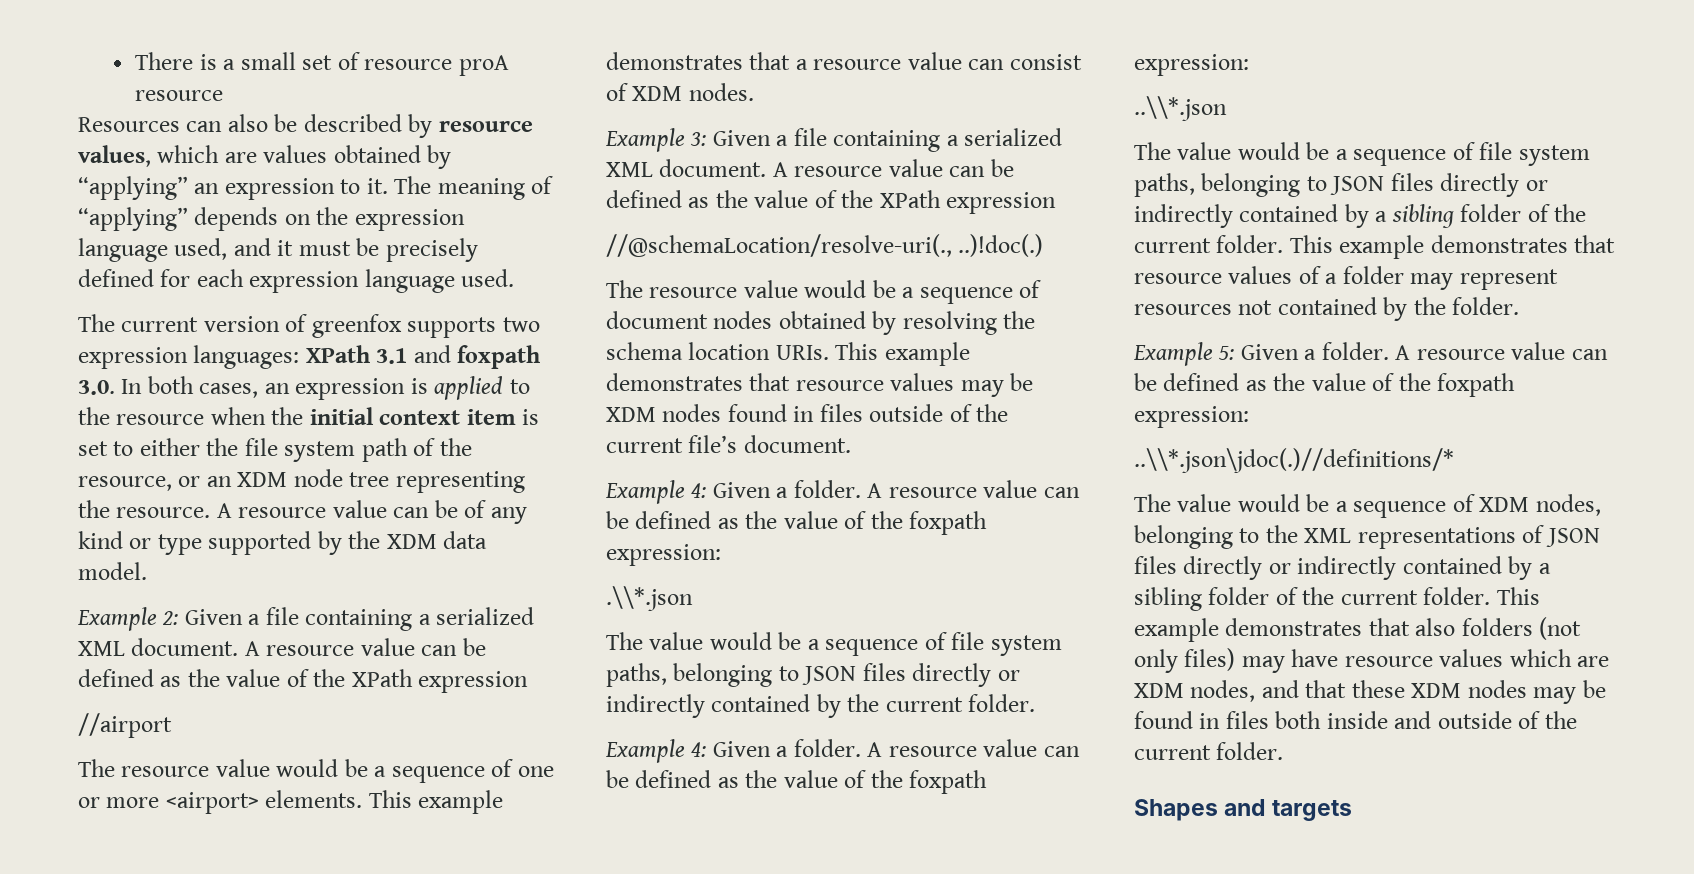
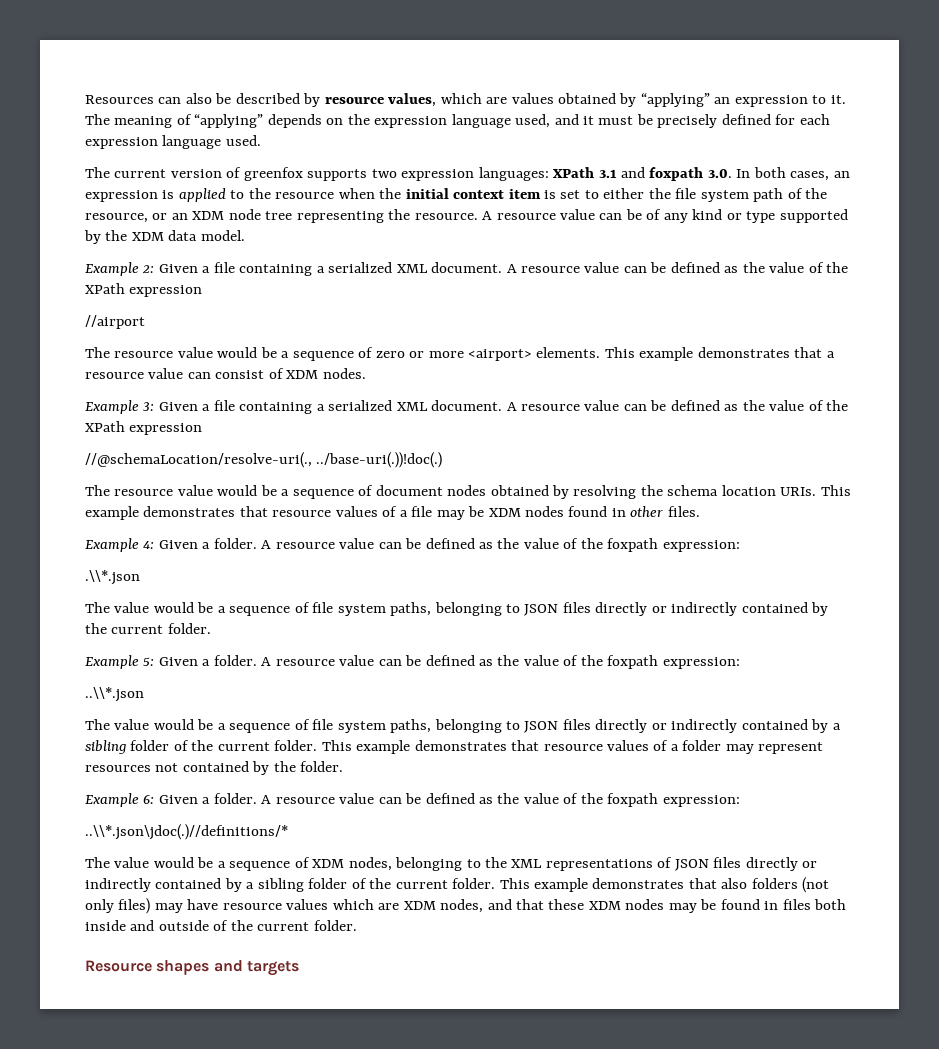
- There is a small set of resource proA resource
- The resource value would be a sequence of one or more <airport> elements.
+ The resource value would be a sequence of zero or more <airport> elements.
- //@schemaLocation/resolve-uri(., ..)!doc(.)
+ //@schemaLocation/resolve-uri(., ../base-uri(.))!doc(.)
- This example demonstrates that resource values may be XDM nodes found in files outside of the current file’s document.
+ This example demonstrates that resource values of a file may be XDM nodes found in other files.
  The value would be a sequence of file system paths, belonging to JSON files directly or indirectly contained by the current folder.
- Example 4: Given a folder.
+ Example 5: Given a folder.
- Example 5: Given a folder.
+ Example 6: Given a folder.
- Shapes and targets
+ Resource shapes and targets

